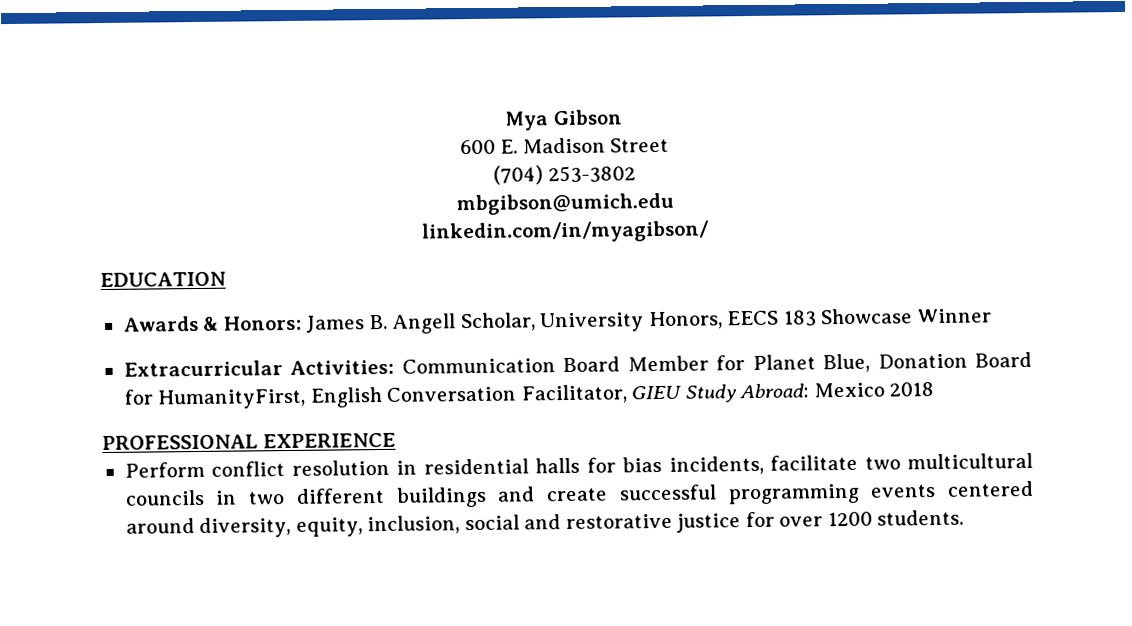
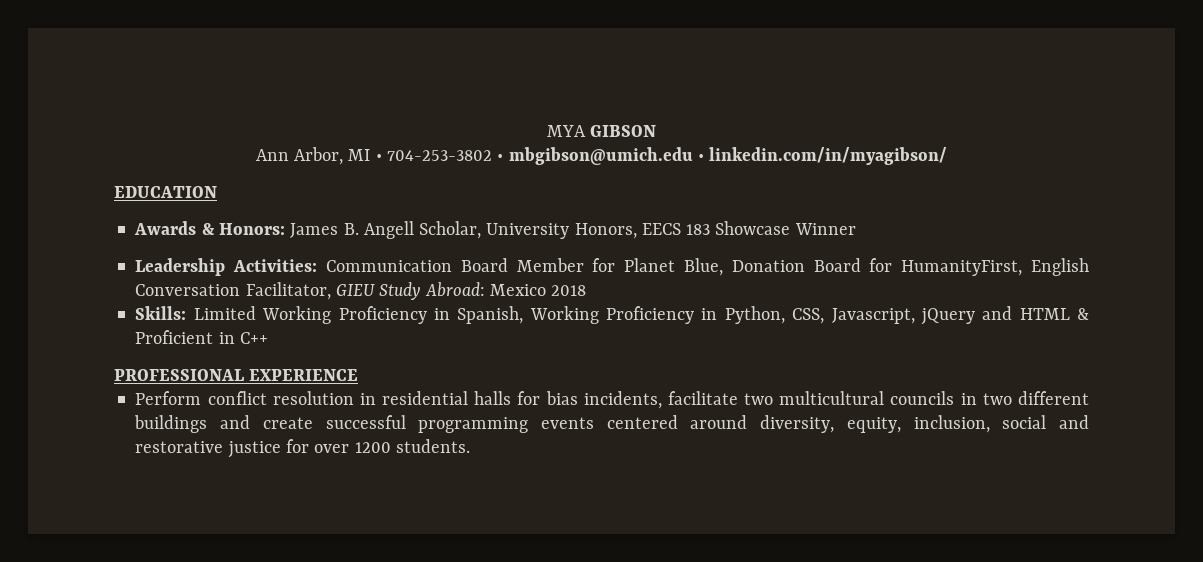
- Mya Gibson
- 600 E. Madison Street
- (704) 253-3802
- mbgibson@umich.edu
- linkedin.com/in/myagibson/
+ MYA GIBSON
+ Ann Arbor, MI • 704-253-3802 • mbgibson@umich.edu • linkedin.com/in/myagibson/
- Extracurricular Activities: Communication Board Member for Planet Blue, Donation Board for HumanityFirst, English Conversation Facilitator, GIEU Study Abroad: Mexico 2018
+ Leadership Activities: Communication Board Member for Planet Blue, Donation Board for HumanityFirst, English Conversation Facilitator, GIEU Study Abroad: Mexico 2018
+ Skills: Limited Working Proficiency in Spanish, Working Proficiency in Python, CSS, Javascript, jQuery and HTML & Proficient in C++

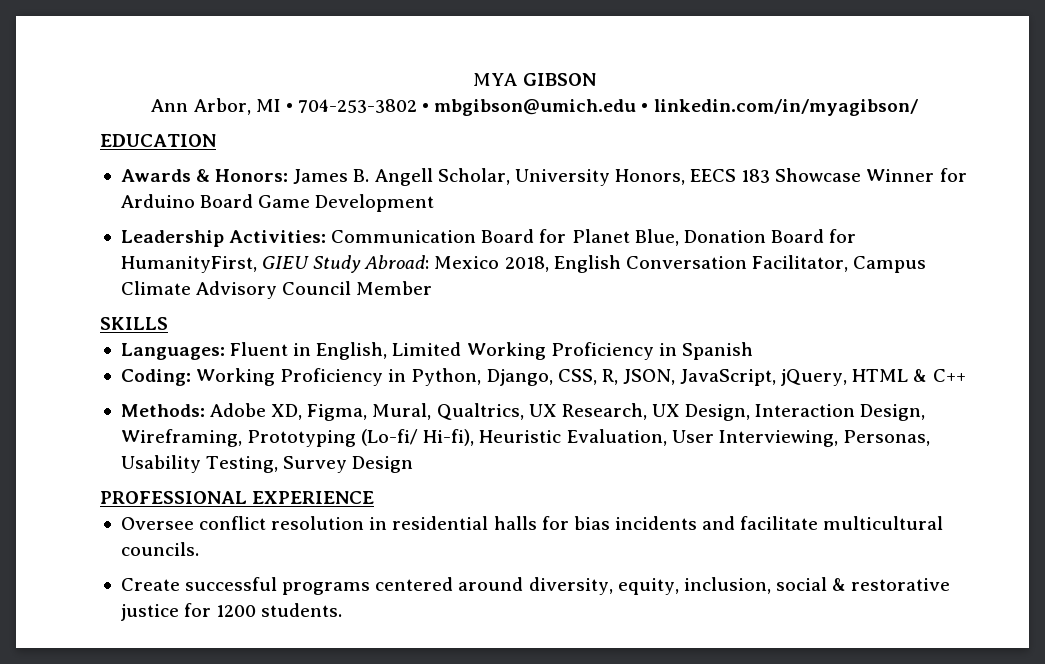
- Awards & Honors: James B. Angell Scholar, University Honors, EECS 183 Showcase Winner
+ Awards & Honors: James B. Angell Scholar, University Honors, EECS 183 Showcase Winner for Arduino Board Game Development
- Leadership Activities: Communication Board Member for Planet Blue, Donation Board for HumanityFirst, English Conversation Facilitator, GIEU Study Abroad: Mexico 2018
- Skills: Limited Working Proficiency in Spanish, Working Proficiency in Python, CSS, Javascript, jQuery and HTML & Proficient in C++
+ Leadership Activities: Communication Board for Planet Blue, Donation Board for HumanityFirst, GIEU Study Abroad: Mexico 2018, English Conversation Facilitator, Campus Climate Advisory Council Member
+ SKILLS
+ Languages: Fluent in English, Limited Working Proficiency in Spanish
+ Coding: Working Proficiency in Python, Django, CSS, R, JSON, JavaScript, jQuery, HTML & C++
+ Methods: Adobe XD, Figma, Mural, Qualtrics, UX Research, UX Design, Interaction Design, Wireframing, Prototyping (Lo-fi/ Hi-fi), Heuristic Evaluation, User Interviewing, Personas, Usability Testing, Survey Design
- Perform conflict resolution in residential halls for bias incidents, facilitate two multicultural councils in two different buildings and create successful programming events centered around diversity, equity, inclusion, social and restorative justice for over 1200 students.
+ Oversee conflict resolution in residential halls for bias incidents and facilitate multicultural councils.
+ Create successful programs centered around diversity, equity, inclusion, social & restorative justice for 1200 students.

